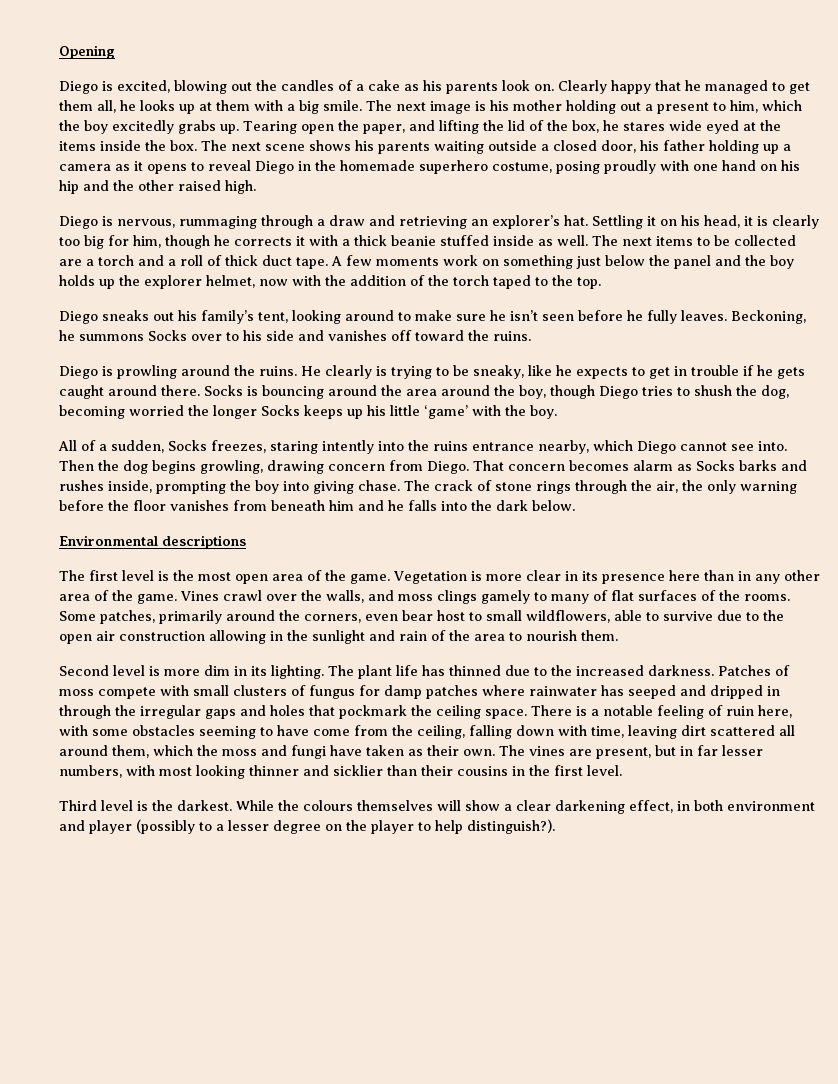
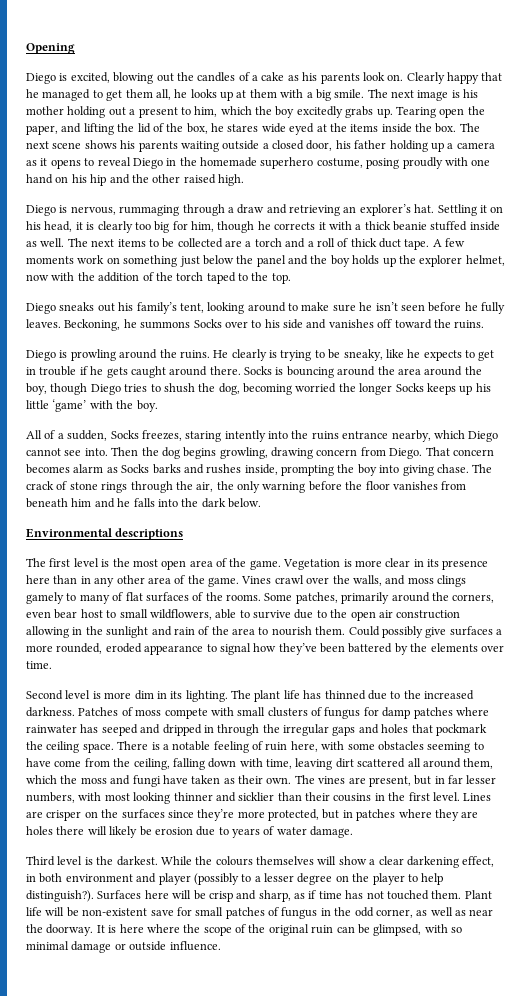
+ Could possibly give surfaces a more rounded, eroded appearance to signal how they’ve been battered by the elements over time.
+ Lines are crisper on the surfaces since they’re more protected, but in patches where they are holes there will likely be erosion due to years of water damage.
+ Surfaces here will be crisp and sharp, as if time has not touched them. Plant life will be non-existent save for small patches of fungus in the odd corner, as well as near the doorway. It is here where the scope of the original ruin can be glimpsed, with so minimal damage or outside influence.

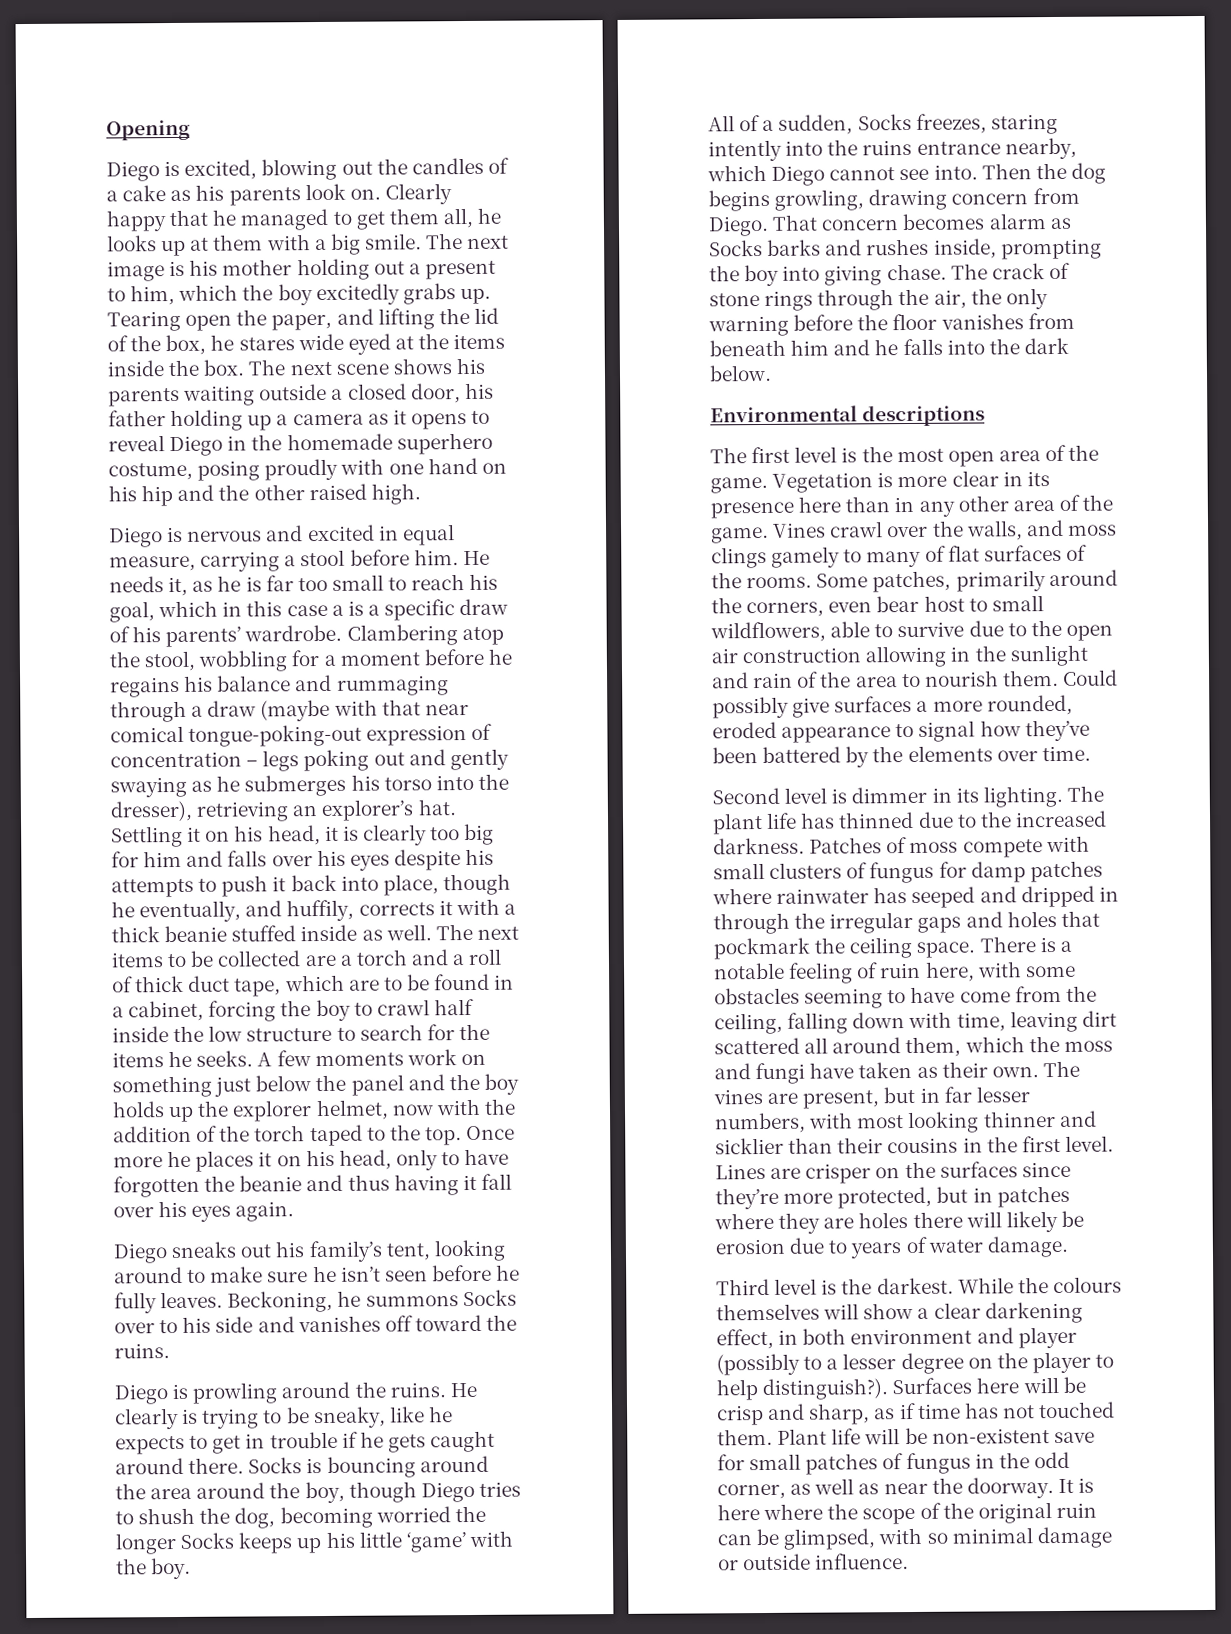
- Diego is nervous, rummaging through a draw and retrieving an explorer’s hat.
+ Diego is nervous and excited in equal measure, carrying a stool before him. He needs it, as he is far too small to reach his goal, which in this case a is a specific draw of his parents’ wardrobe. Clambering atop the stool, wobbling for a moment before he regains his balance and rummaging through a draw (maybe with that near comical tongue-poking-out expression of concentration – legs poking out and gently swaying as he submerges his torso into the dresser), retrieving an explorer’s hat.
- Settling it on his head, it is clearly too big for him, though he corrects it with a thick beanie stuffed inside as well.
+ Settling it on his head, it is clearly too big for him and falls over his eyes despite his attempts to push it back into place, though he eventually, and huffily, corrects it with a thick beanie stuffed inside as well.
- The next items to be collected are a torch and a roll of thick duct tape.
+ The next items to be collected are a torch and a roll of thick duct tape, which are to be found in a cabinet, forcing the boy to crawl half inside the low structure to search for the items he seeks.
+ Once more he places it on his head, only to have forgotten the beanie and thus having it fall over his eyes again.
- Second level is more dim in its lighting.
+ Second level is dimmer in its lighting.

